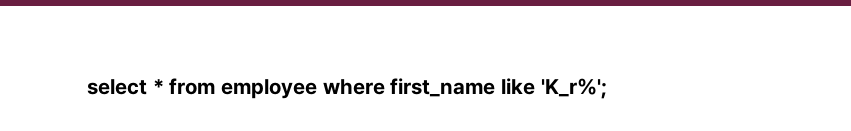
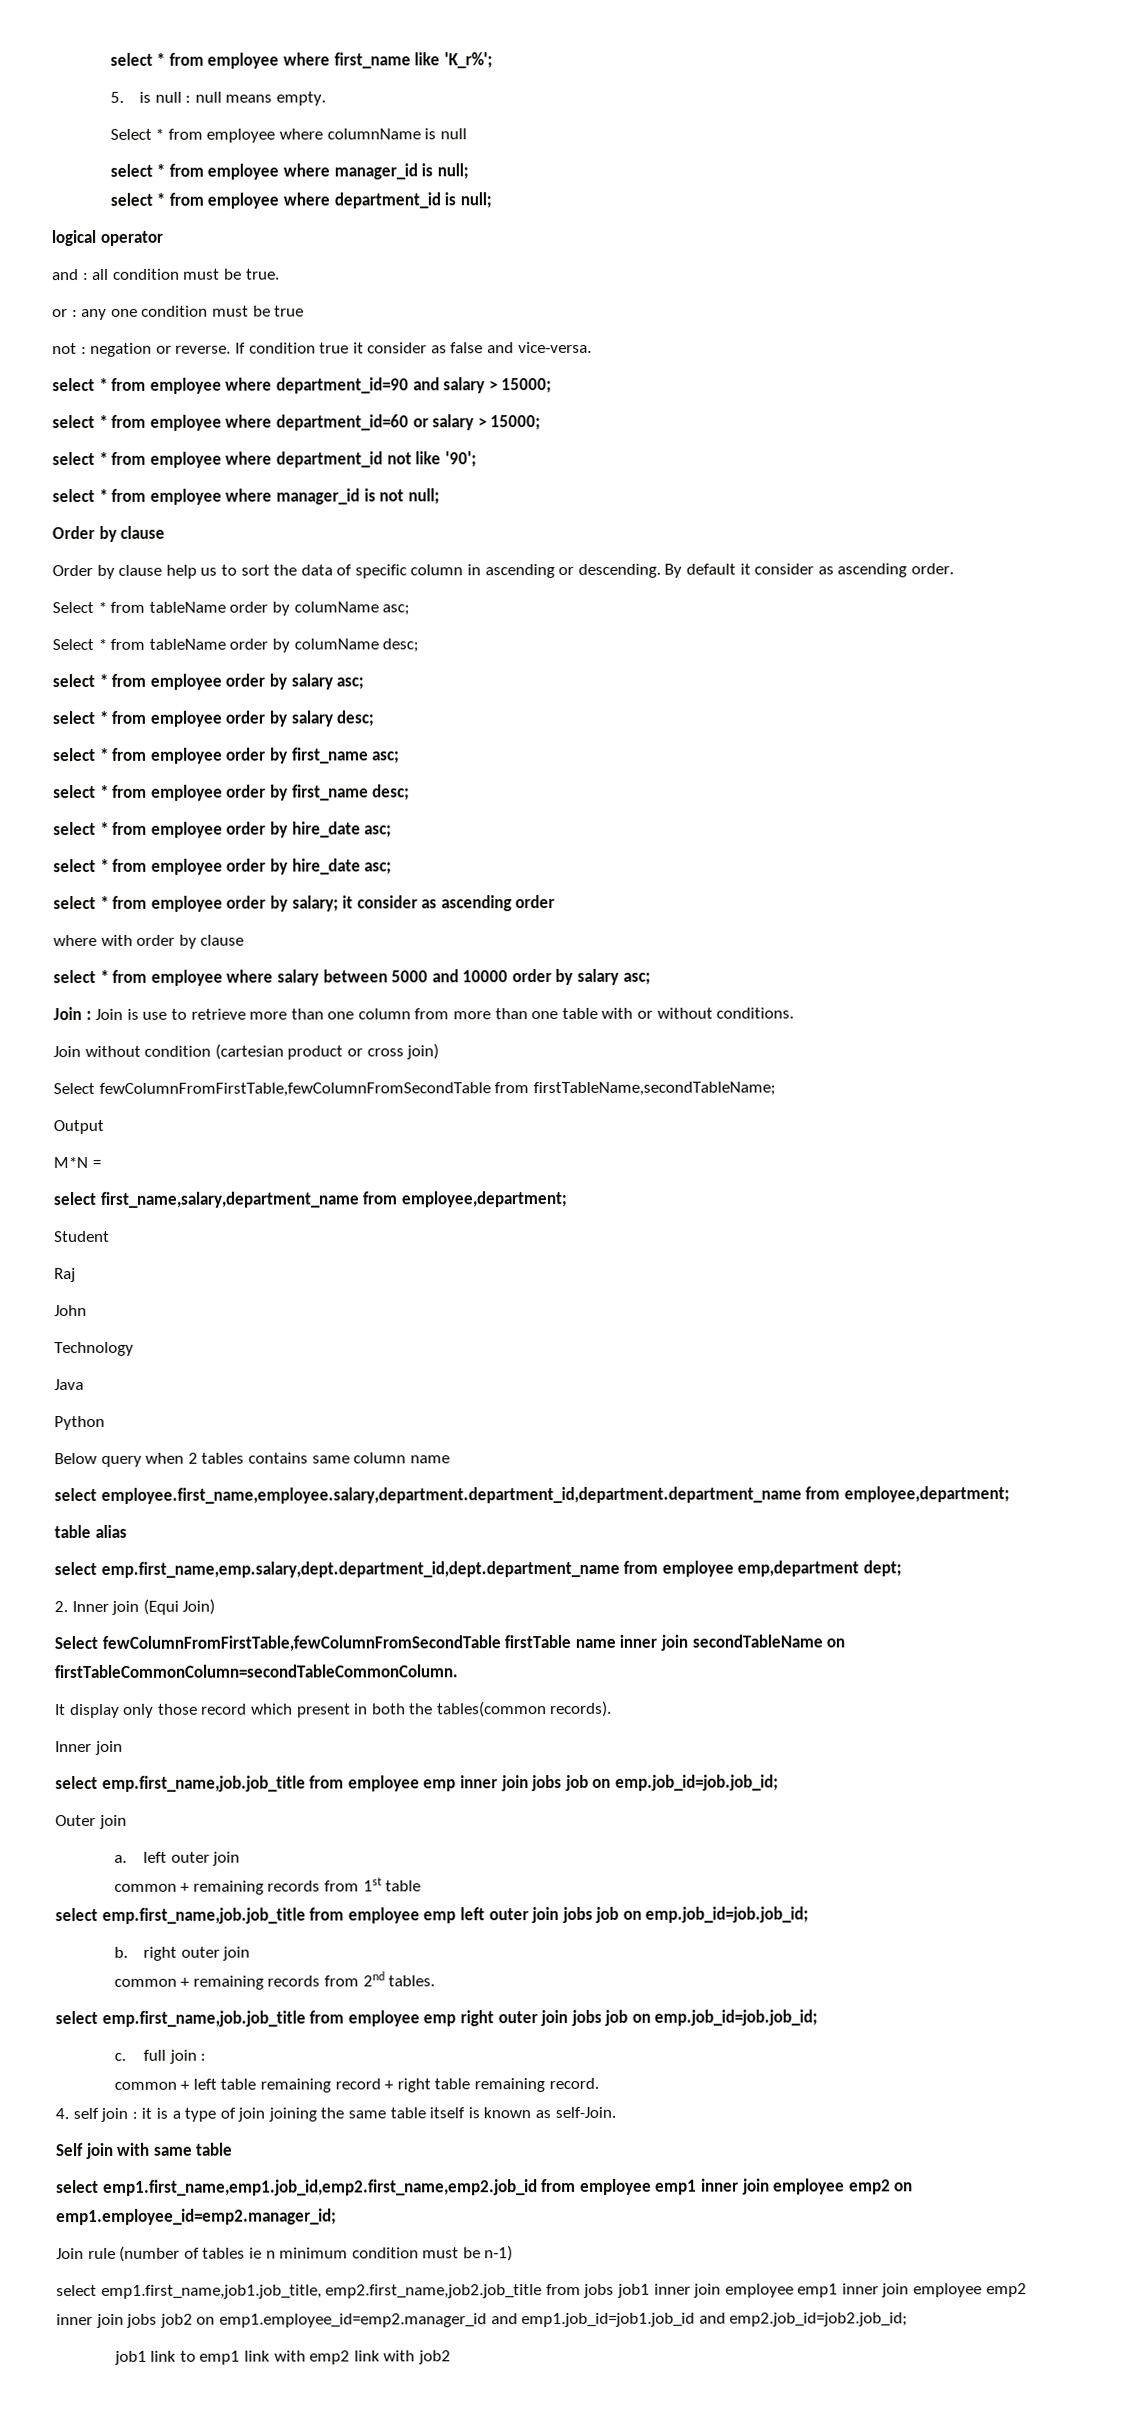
+ 5. is null : null means empty.
+ Select * from employee where columnName is null
+ select * from employee where manager_id is null;
+ select * from employee where department_id is null;
+ logical operator
+ and : all condition must be true.
+ or : any one condition must be true
+ not : negation or reverse. If condition true it consider as false and vice-versa.
+ select * from employee where department_id=90 and salary > 15000;
+ select * from employee where department_id=60 or salary > 15000;
+ select * from employee where department_id not like '90';
+ select * from employee where manager_id is not null;
+ Order by clause
+ Order by clause help us to sort the data of specific column in ascending or descending. By default it consider as ascending order.
+ Select * from tableName order by columName asc;
+ Select * from tableName order by columName desc;
+ select * from employee order by salary asc;
+ select * from employee order by salary desc;
+ select * from employee order by first_name asc;
+ select * from employee order by first_name desc;
+ select * from employee order by hire_date asc;
+ select * from employee order by hire_date asc;
+ select * from employee order by salary; it consider as ascending order
+ where with order by clause
+ select * from employee where salary between 5000 and 10000 order by salary asc;
+ Join : Join is use to retrieve more than one column from more than one table with or without conditions.
+ Join without condition (cartesian product or cross join)
+ Select fewColumnFromFirstTable,fewColumnFromSecondTable from firstTableName,secondTableName;
+ Output
+ M*N =
+ select first_name,salary,department_name from employee,department;
+ Student
+ Raj
+ John
+ Technology
+ Java
+ Python
+ Below query when 2 tables contains same column name
+ select employee.first_name,employee.salary,department.department_id,department.department_name from employee,department;
+ table alias
+ select emp.first_name,emp.salary,dept.department_id,dept.department_name from employee emp,department dept;
+ 2. Inner join (Equi Join)
+ Select fewColumnFromFirstTable,fewColumnFromSecondTable firstTable name inner join secondTableName on firstTableCommonColumn=secondTableCommonColumn.
+ It display only those record which present in both the tables(common records).
+ Inner join
+ select emp.first_name,job.job_title from employee emp inner join jobs job on emp.job_id=job.job_id;
+ Outer join
+ a. left outer join
+ common + remaining records from 1st table
+ select emp.first_name,job.job_title from employee emp left outer join jobs job on emp.job_id=job.job_id;
+ b. right outer join
+ common + remaining records from 2nd tables.
+ select emp.first_name,job.job_title from employee emp right outer join jobs job on emp.job_id=job.job_id;
+ c. full join :
+ common + left table remaining record + right table remaining record.
+ 4. self join : it is a type of join joining the same table itself is known as self-Join.
+ Self join with same table
+ select emp1.first_name,emp1.job_id,emp2.first_name,emp2.job_id from employee emp1 inner join employee emp2 on emp1.employee_id=emp2.manager_id;
+ Join rule (number of tables ie n minimum condition must be n-1)
+ select emp1.first_name,job1.job_title, emp2.first_name,job2.job_title from jobs job1 inner join employee emp1 inner join employee emp2 inner join jobs job2 on emp1.employee_id=emp2.manager_id and emp1.job_id=job1.job_id and emp2.job_id=job2.job_id;
+ job1 link to emp1 link with emp2 link with job2

